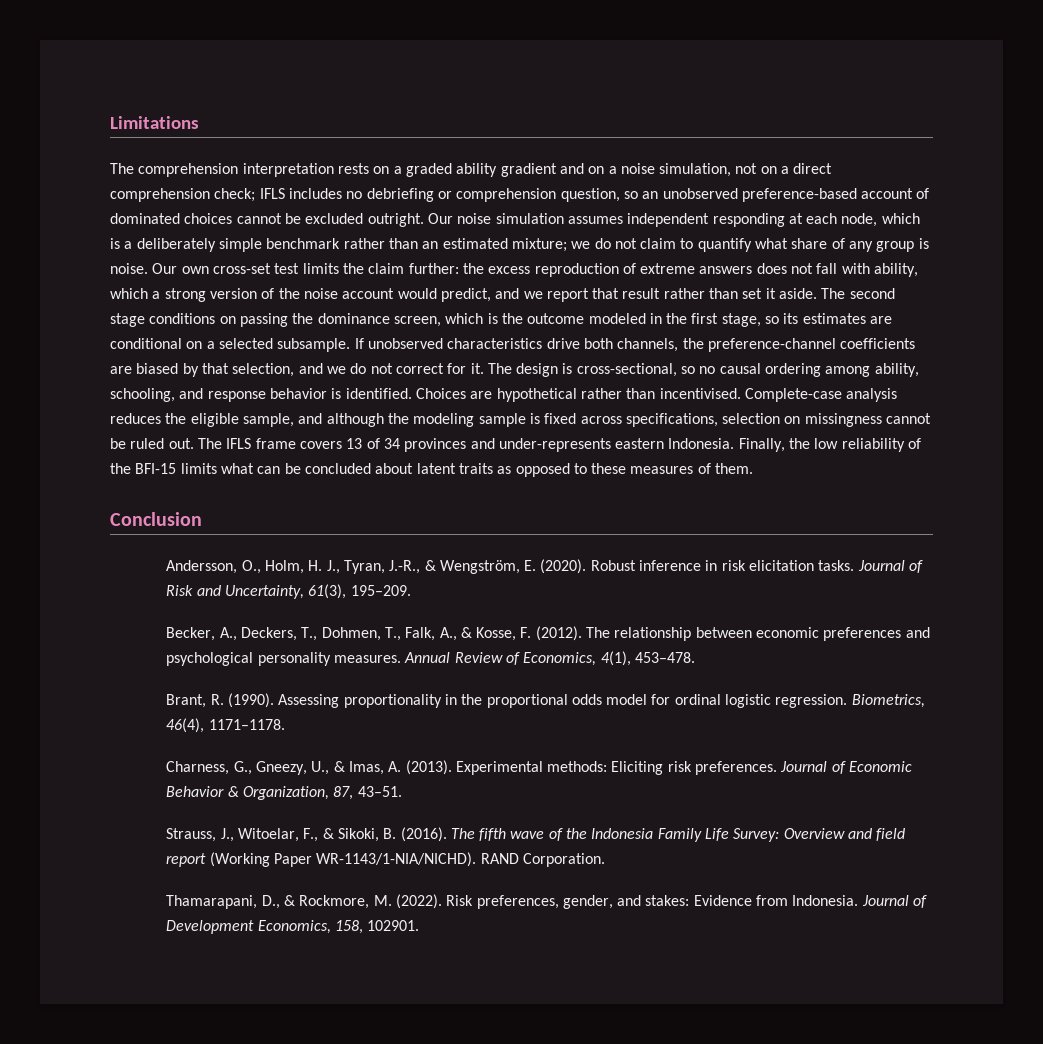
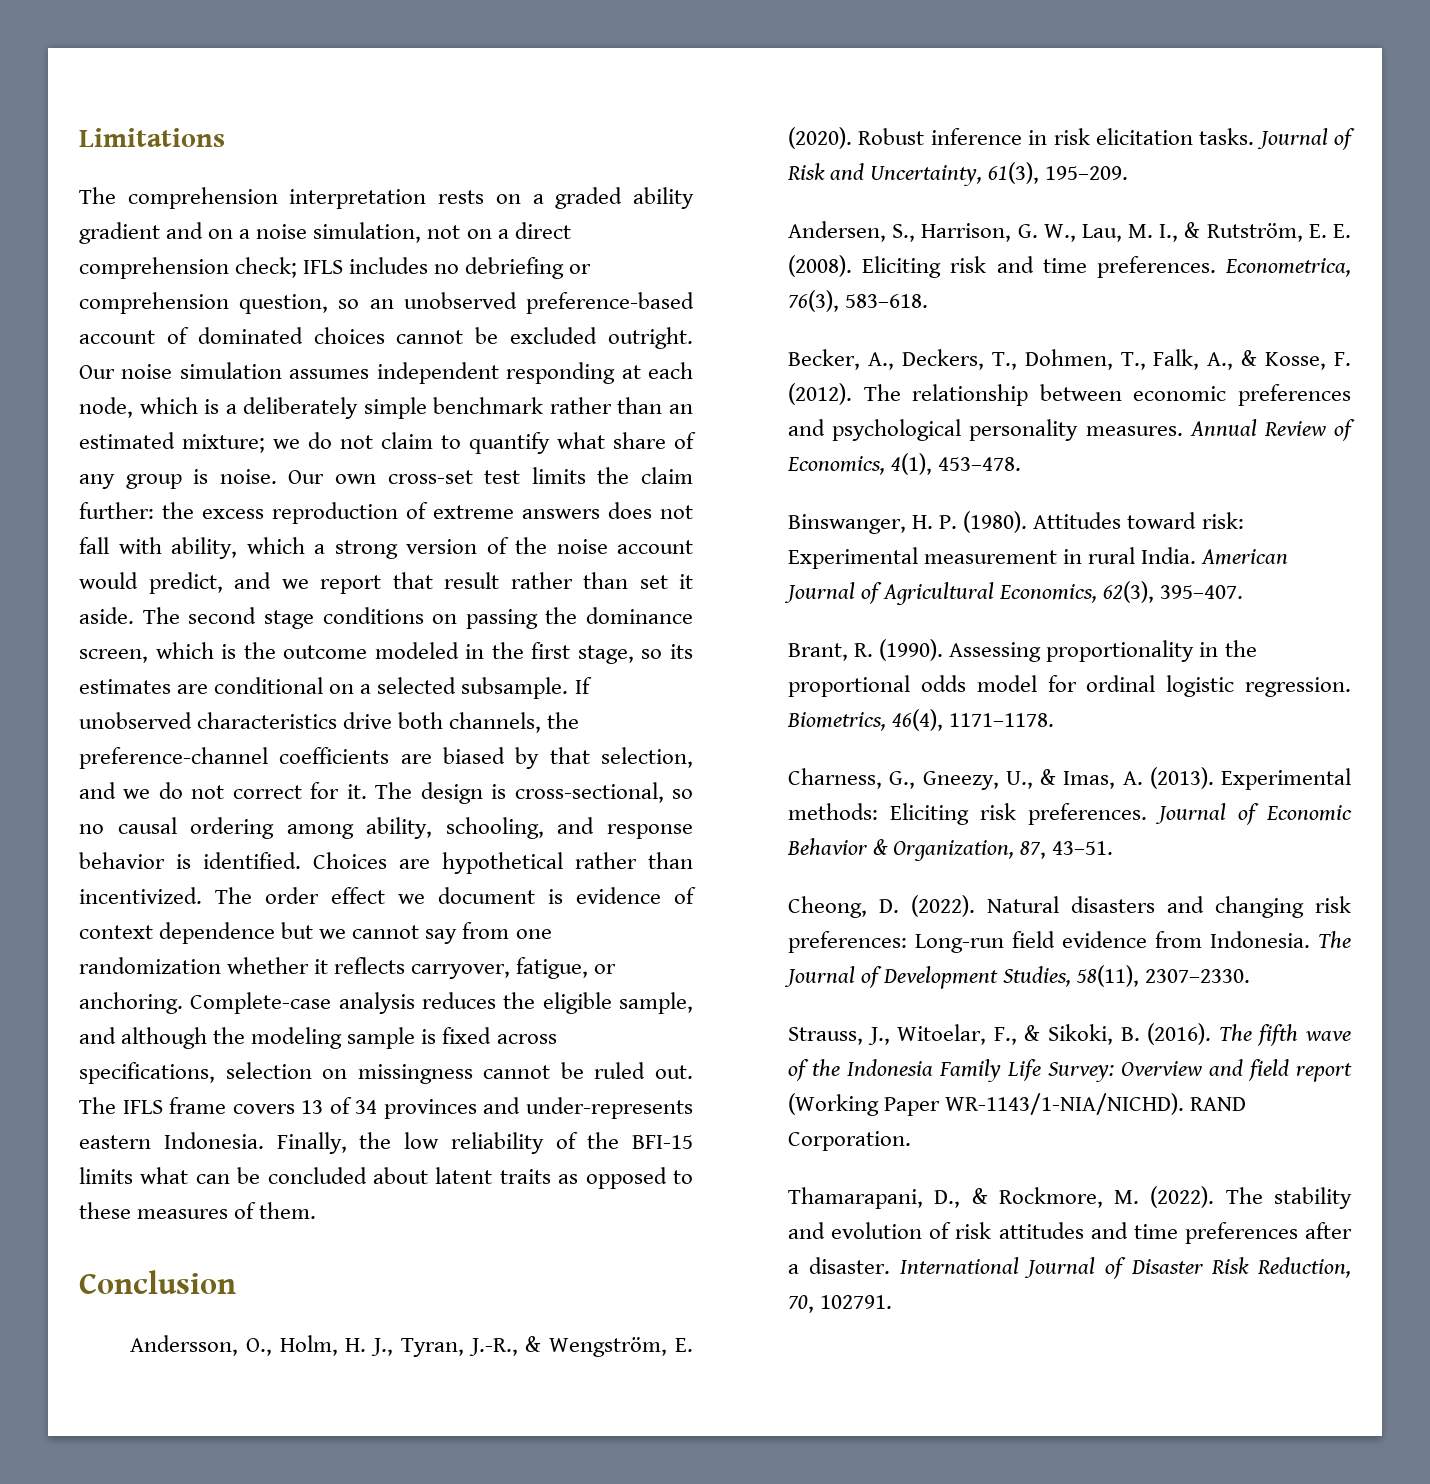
- Choices are hypothetical rather than incentivised.
+ Choices are hypothetical rather than incentivized. The order effect we document is evidence of context dependence but we cannot say from one randomization whether it reflects carryover, fatigue, or anchoring.
+ Andersen, S., Harrison, G. W., Lau, M. I., & Rutström, E. E. (2008). Eliciting risk and time preferences. Econometrica, 76(3), 583–618.
+ Binswanger, H. P. (1980). Attitudes toward risk: Experimental measurement in rural India. American Journal of Agricultural Economics, 62(3), 395–407.
+ Cheong, D. (2022). Natural disasters and changing risk preferences: Long-run field evidence from Indonesia. The Journal of Development Studies, 58(11), 2307–2330.
- Risk preferences, gender, and stakes: Evidence from Indonesia. Journal of Development Economics, 158, 102901.
+ The stability and evolution of risk attitudes and time preferences after a disaster. International Journal of Disaster Risk Reduction, 70, 102791.

